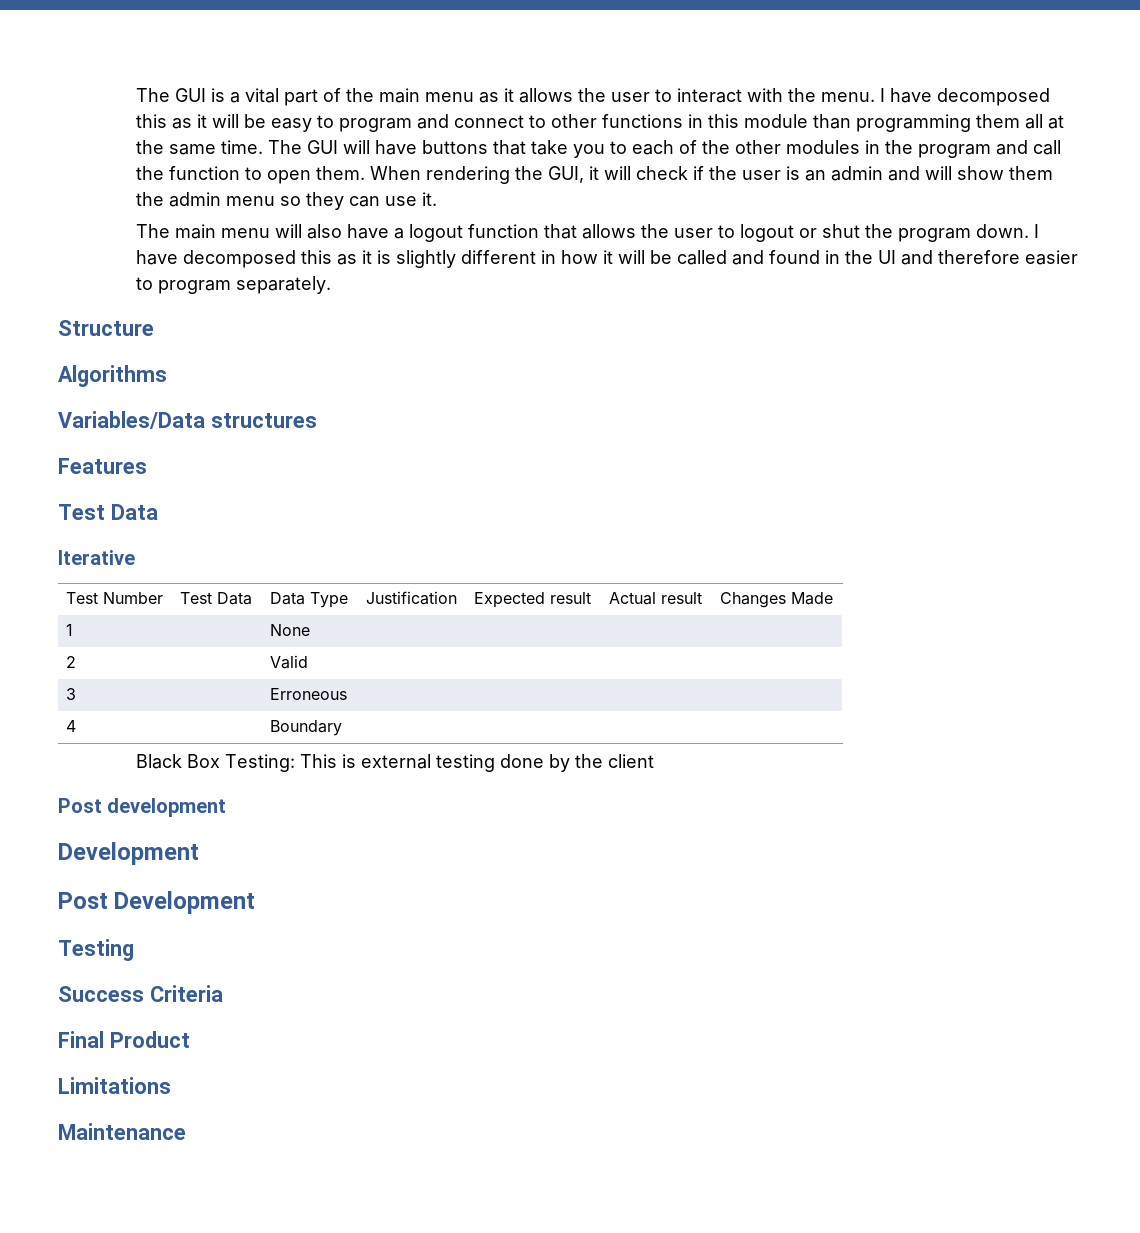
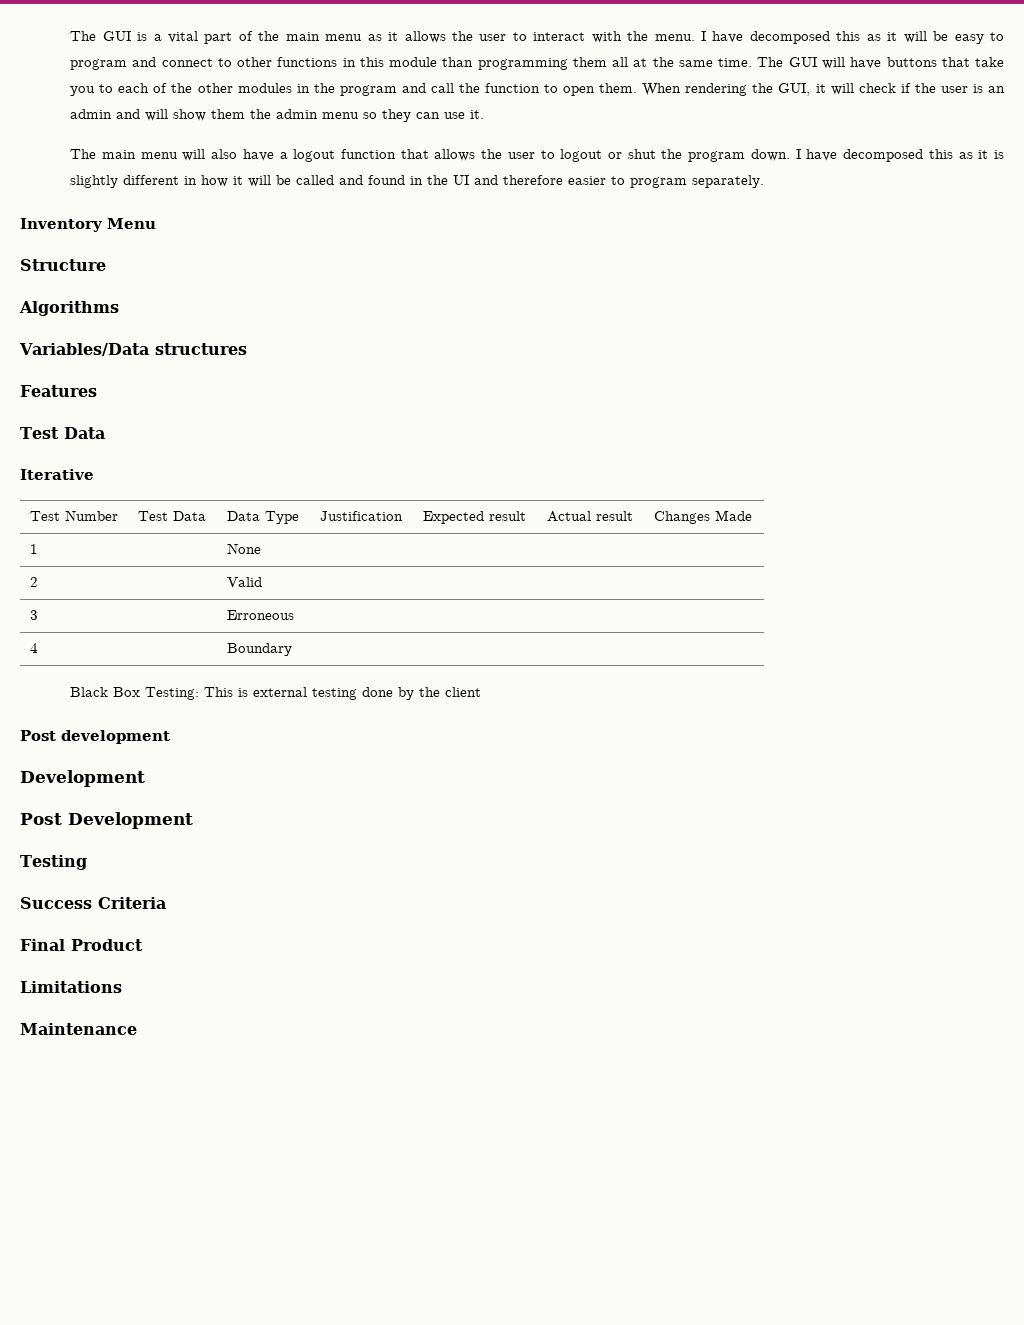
+ Inventory Menu

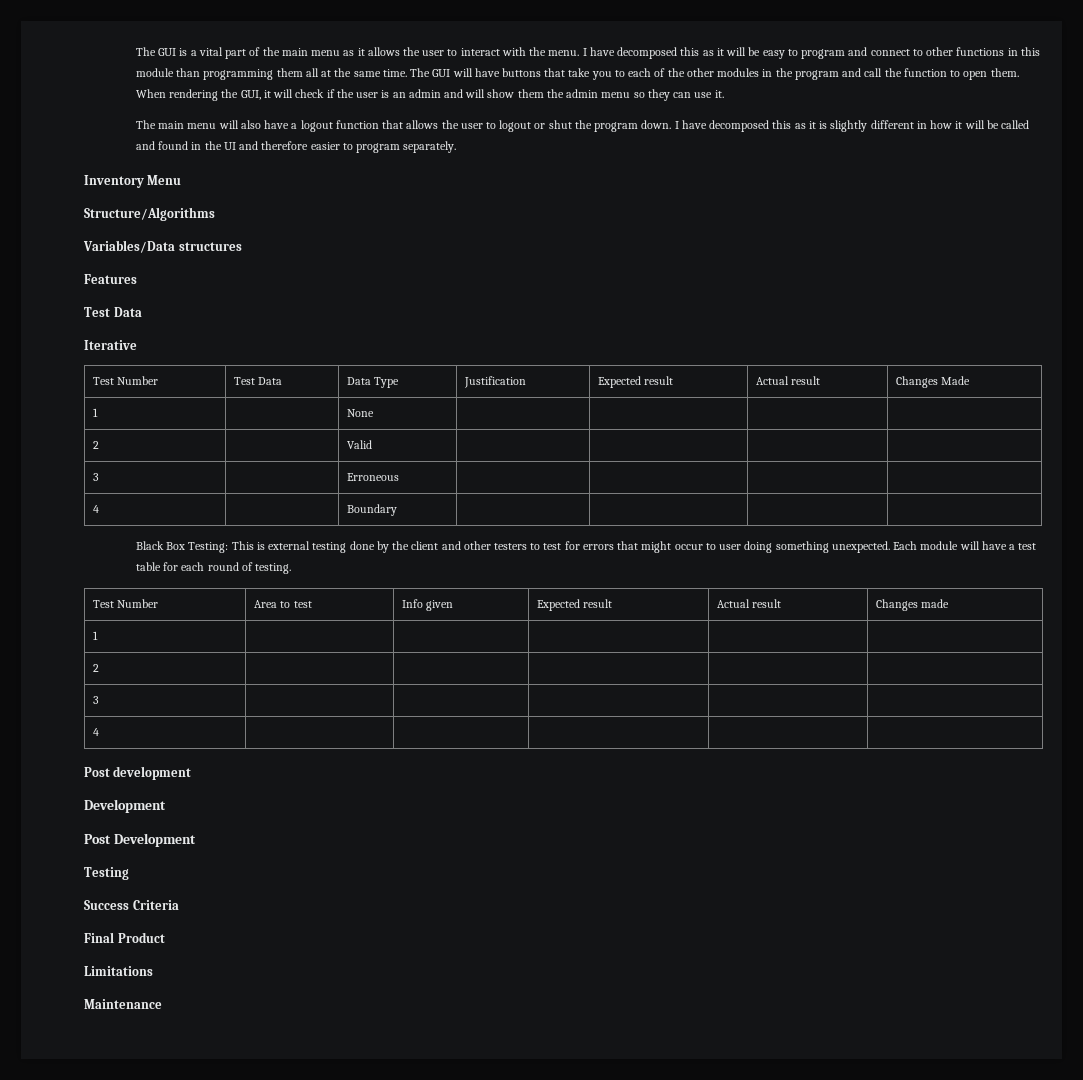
- Structure
- Algorithms
+ Structure/Algorithms
- Black Box Testing: This is external testing done by the client
+ Black Box Testing: This is external testing done by the client and other testers to test for errors that might occur to user doing something unexpected. Each module will have a test table for each round of testing.
+ Test Number | Area to test | Info given | Expected result | Actual result | Changes made
+ 1 | | | | |
+ 2 | | | | |
+ 3 | | | | |
+ 4 | | | | |

